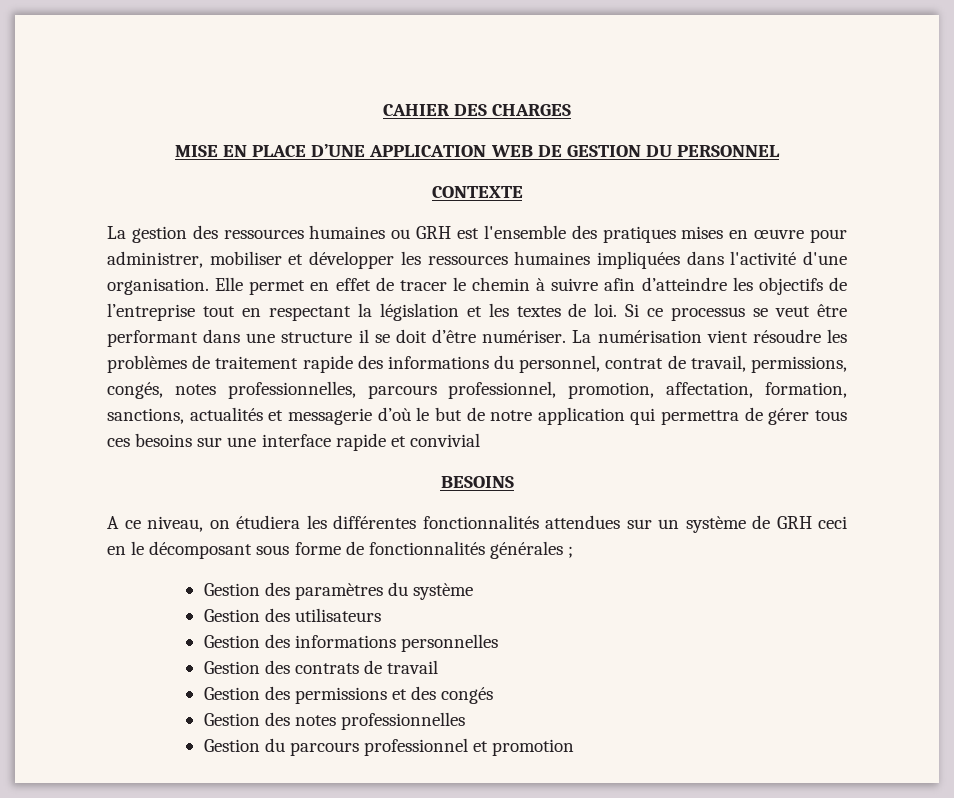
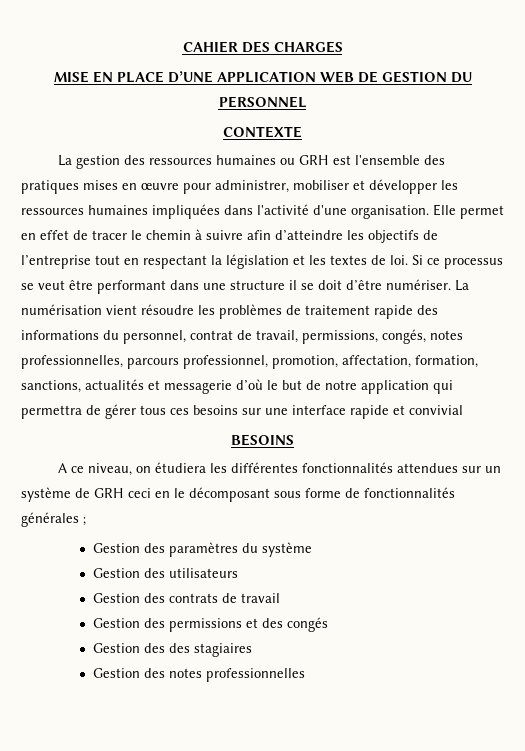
- Gestion des informations personnelles
+ Gestion des des stagiaires
- Gestion du parcours professionnel et promotion

